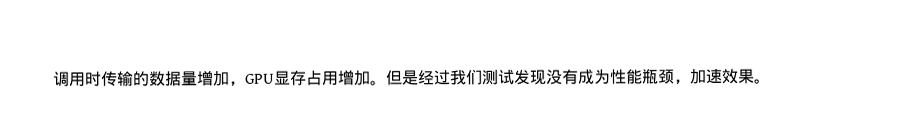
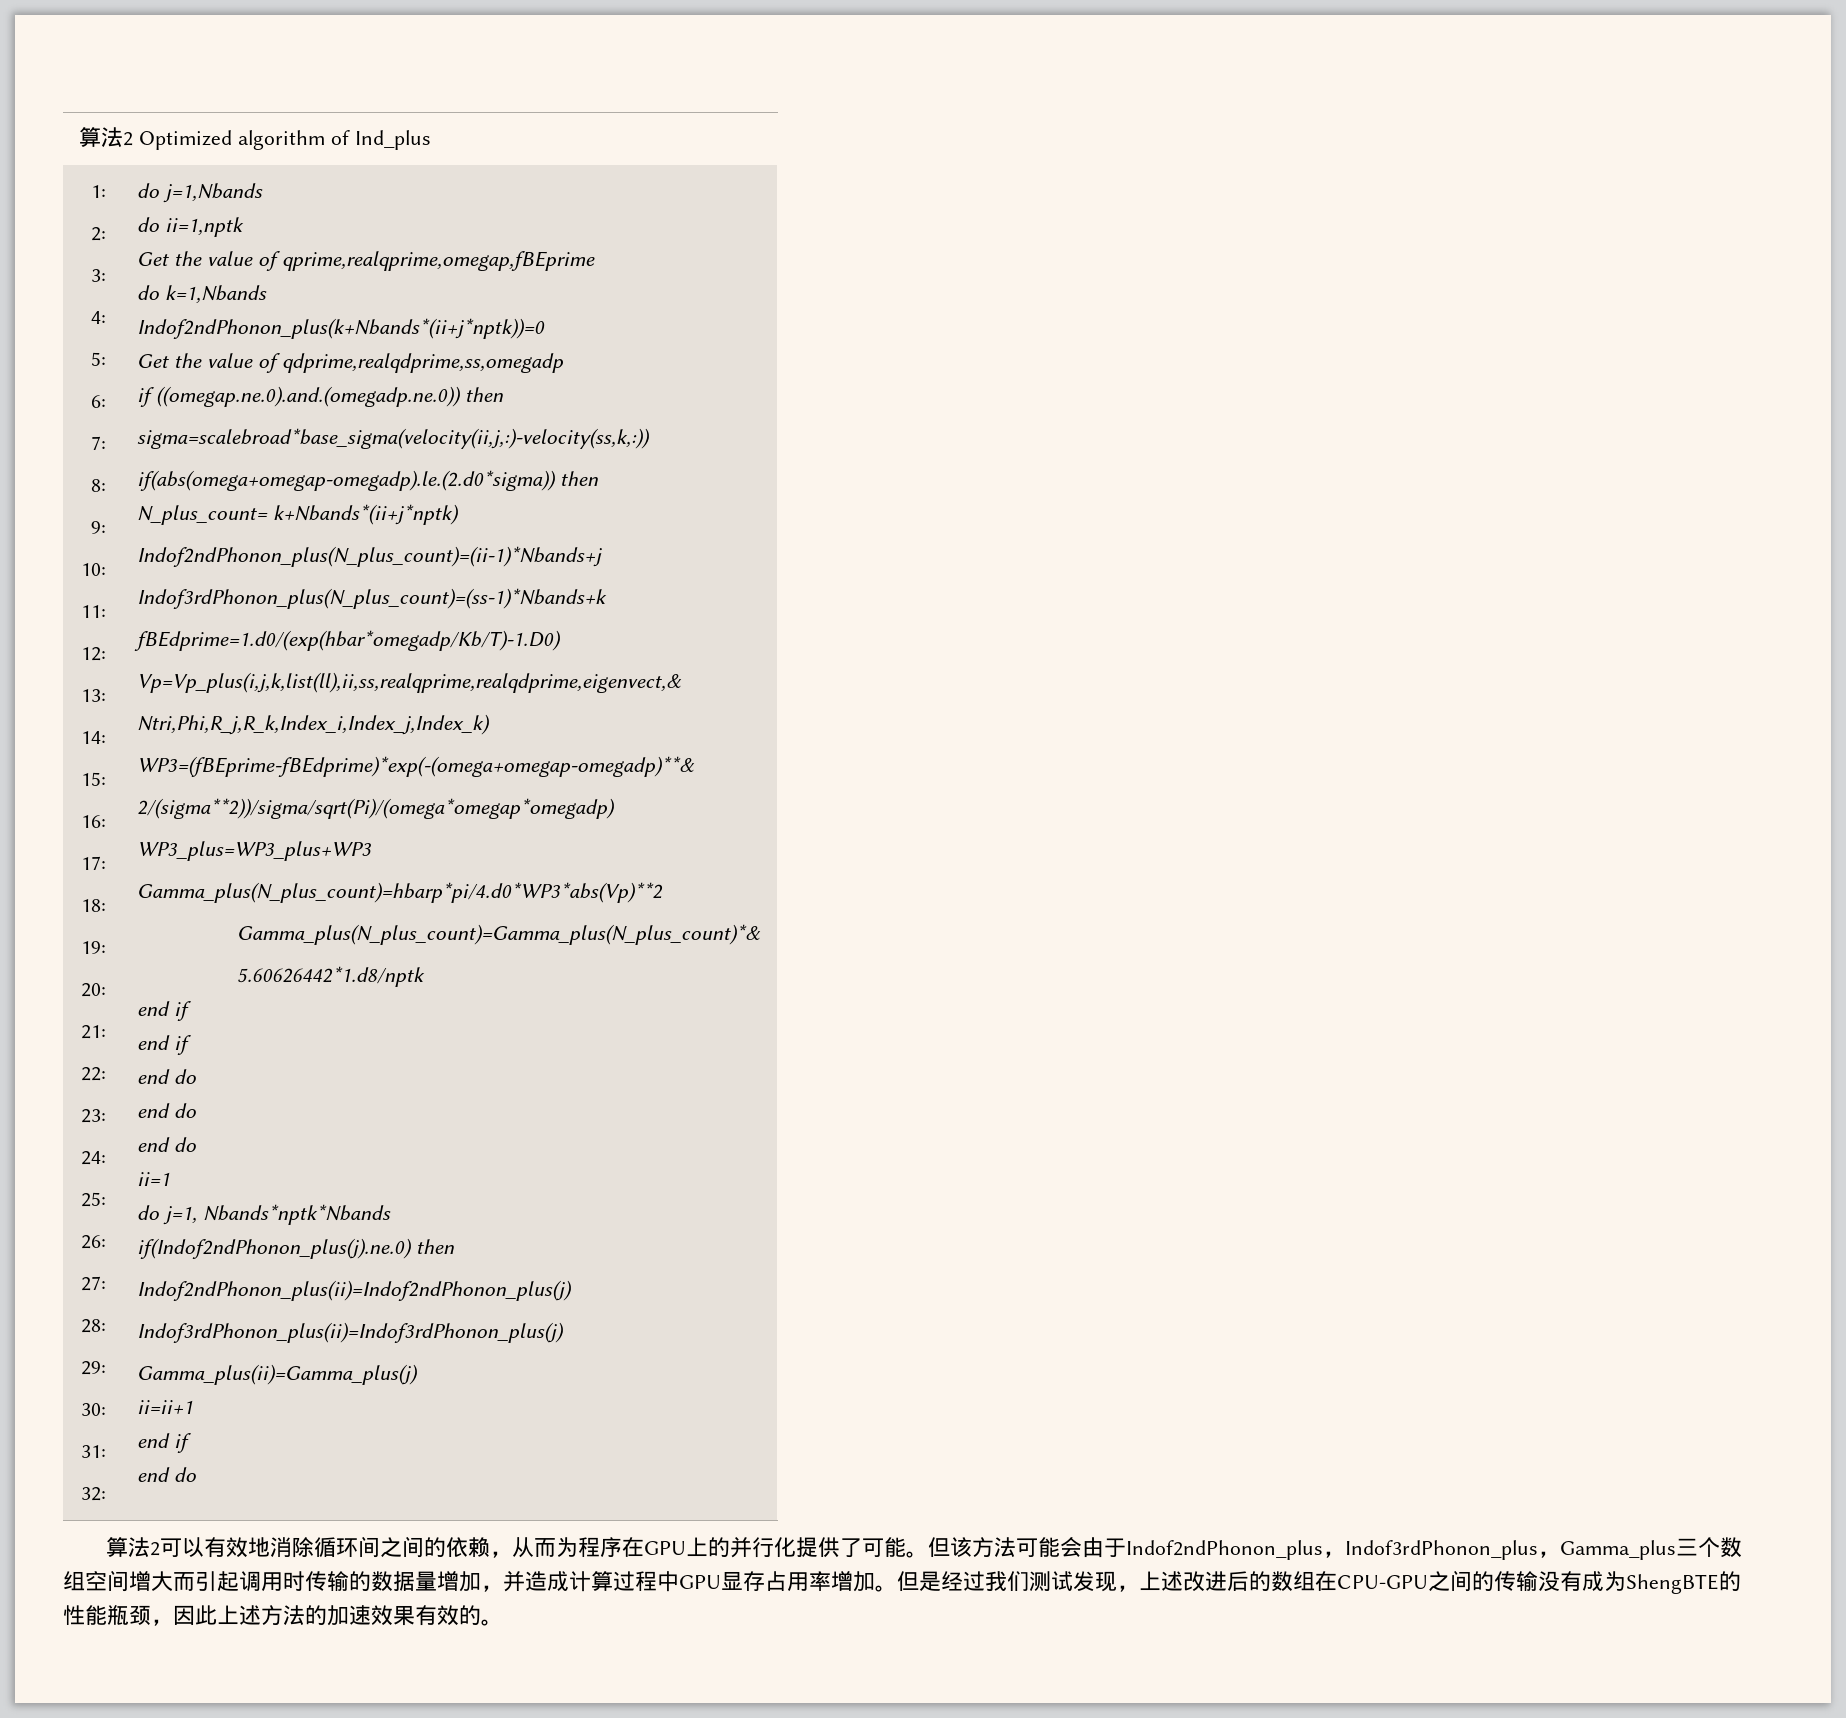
- 调用时传输的数据量增加，GPU显存占用增加。
+ 算法2 Optimized algorithm of Ind_plus
+ 1:
+ 2:
+ 3:
+ 4:
+ 5:
+ 6:
+ 7:
+ 8:
+ 9:
+ 10:
+ 11:
+ 12:
+ 13:
+ 14:
+ 15:
+ 16:
+ 17:
+ 18:
+ 19:
+ 20:
+ 21:
+ 22:
+ 23:
+ 24:
+ 25:
+ 26:
+ 27:
+ 28:
+ 29:
+ 30:
+ 31:
+ 32: | do j=1,Nbands
+ do ii=1,nptk
+ Get the value of qprime,realqprime,omegap,fBEprime
+ do k=1,Nbands
+ Indof2ndPhonon_plus(k+Nbands*(ii+j*nptk))=0
+ Get the value of qdprime,realqdprime,ss,omegadp
+ if ((omegap.ne.0).and.(omegadp.ne.0)) then
+ sigma=scalebroad*base_sigma(velocity(ii,j,:)-velocity(ss,k,:))
+ if(abs(omega+omegap-omegadp).le.(2.d0*sigma)) then
+ N_plus_count= k+Nbands*(ii+j*nptk)
+ Indof2ndPhonon_plus(N_plus_count)=(ii-1)*Nbands+j
+ Indof3rdPhonon_plus(N_plus_count)=(ss-1)*Nbands+k
+ fBEdprime=1.d0/(exp(hbar*omegadp/Kb/T)-1.D0)
+ Vp=Vp_plus(i,j,k,list(ll),ii,ss,realqprime,realqdprime,eigenvect,&
+ Ntri,Phi,R_j,R_k,Index_i,Index_j,Index_k)
+ WP3=(fBEprime-fBEdprime)*exp(-(omega+omegap-omegadp)**&
+ 2/(sigma**2))/sigma/sqrt(Pi)/(omega*omegap*omegadp)
+ WP3_plus=WP3_plus+WP3
+ Gamma_plus(N_plus_count)=hbarp*pi/4.d0*WP3*abs(Vp)**2
+ Gamma_plus(N_plus_count)=Gamma_plus(N_plus_count)*&
+ 5.60626442*1.d8/nptk
+ end if
+ end if
+ end do
+ end do
+ end do
+ ii=1
+ do j=1, Nbands*nptk*Nbands
+ if(Indof2ndPhonon_plus(j).ne.0) then
+ Indof2ndPhonon_plus(ii)=Indof2ndPhonon_plus(j)
+ Indof3rdPhonon_plus(ii)=Indof3rdPhonon_plus(j)
+ Gamma_plus(ii)=Gamma_plus(j)
+ ii=ii+1
+ end if
+ end do
+ 算法2可以有效地消除循环间之间的依赖，从而为程序在GPU上的并行化提供了可能。但该方法可能会由于Indof2ndPhonon_plus，Indof3rdPhonon_plus，Gamma_plus三个数组空间增大而引起调用时传输的数据量增加，并造成计算过程中GPU显存占用率增加。
- 但是经过我们测试发现没有成为性能瓶颈，加速效果。
+ 但是经过我们测试发现，上述改进后的数组在CPU-GPU之间的传输没有成为ShengBTE的性能瓶颈，因此上述方法的加速效果有效的。

